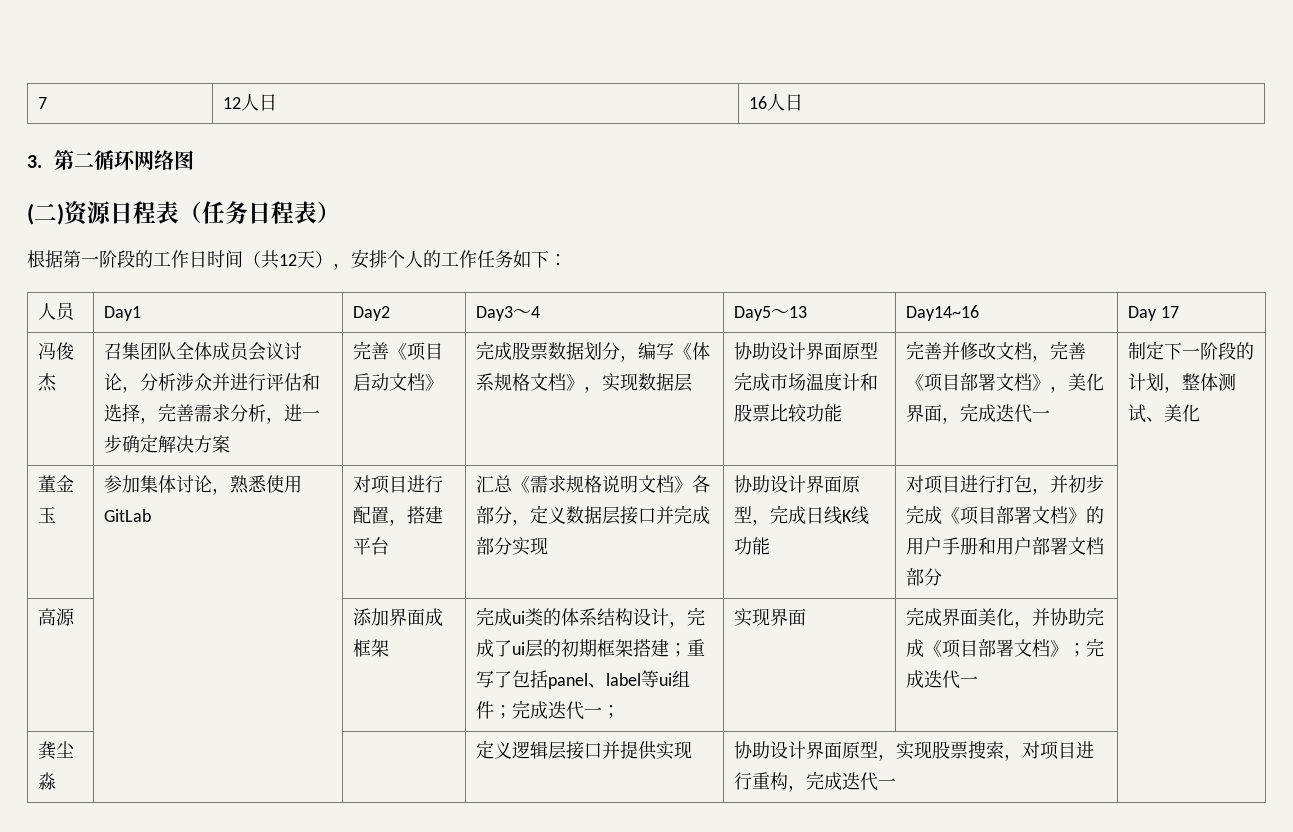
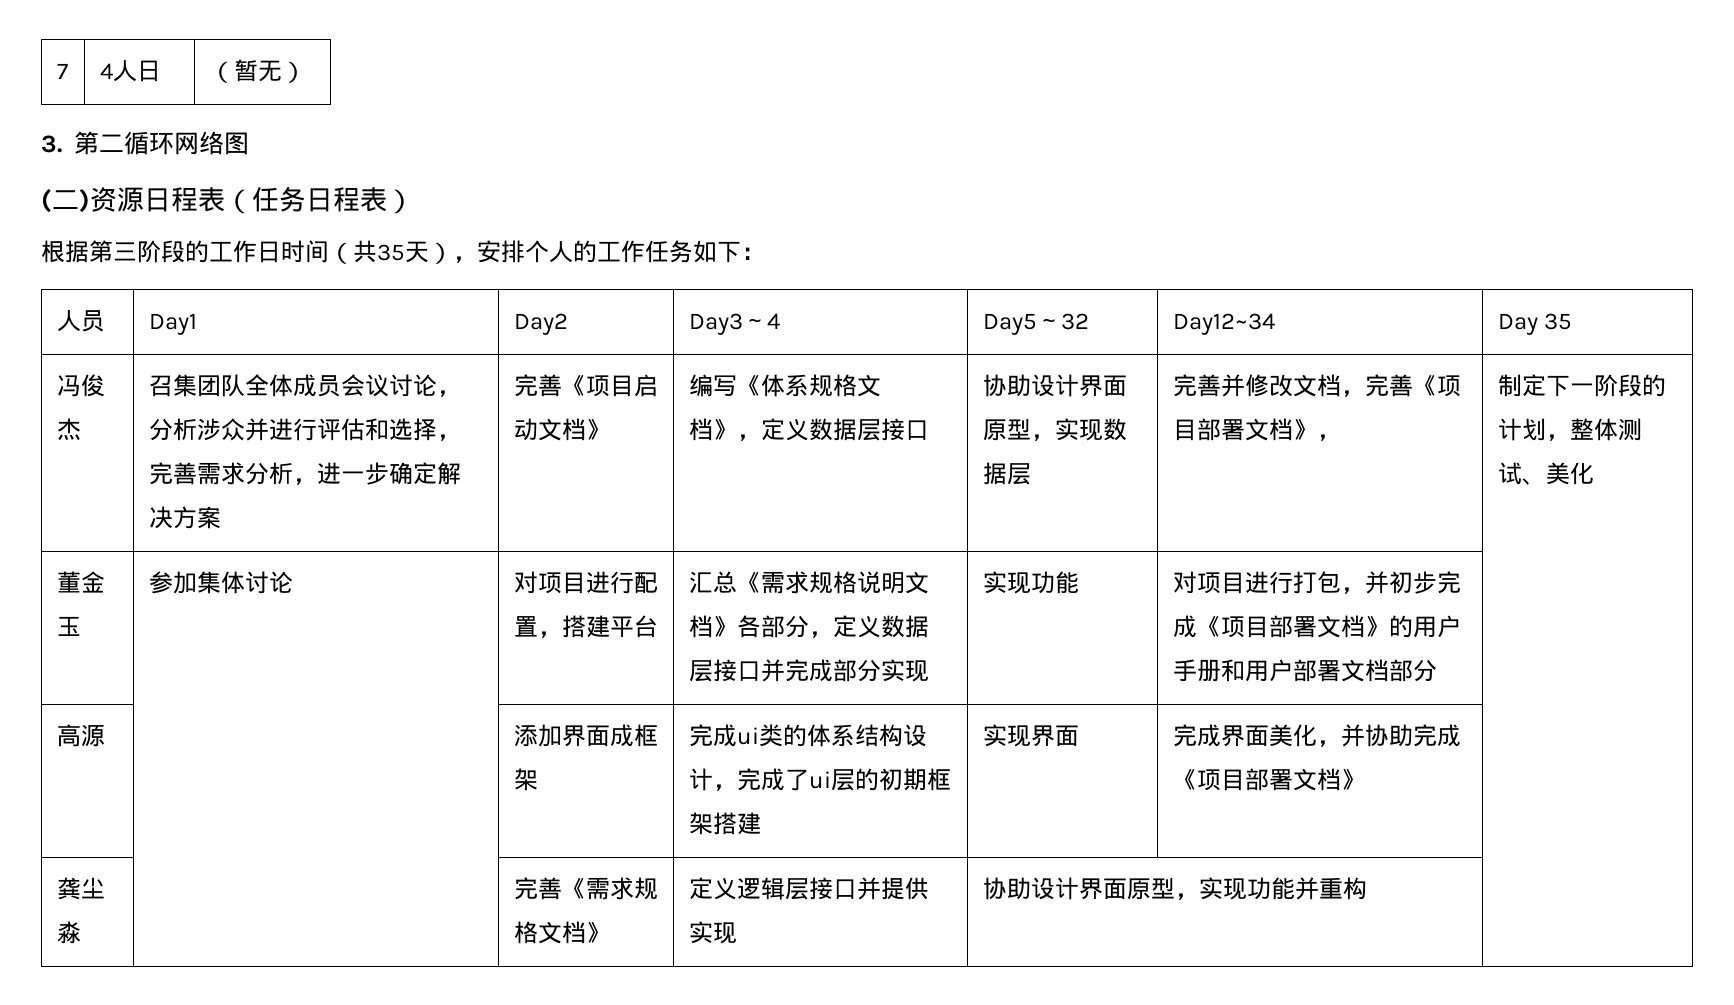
- 7 | 12人日 | 16人日
+ 7 | 4人日 | （暂无）
- 根据第一阶段的工作日时间（共12天），安排个人的工作任务如下：
+ 根据第三阶段的工作日时间（共35天），安排个人的工作任务如下：
- 人员 | Day1 | Day2 | Day3～4 | Day5～13 | Day14~16 | Day 17
+ 人员 | Day1 | Day2 | Day3～4 | Day5～32 | Day12~34 | Day 35
- 完成股票数据划分，编写《体系规格文档》，实现数据层 | 协助设计界面原型完成市场温度计和股票比较功能
+ 编写《体系规格文档》，定义数据层接口 | 协助设计界面原型，实现数据层
- 完善并修改文档，完善《项目部署文档》，美化界面，完成迭代一
+ 完善并修改文档，完善《项目部署文档》，
- 参加集体讨论，熟悉使用GitLab
+ 参加集体讨论
- 汇总《需求规格说明文档》各部分，定义数据层接口并完成部分实现 | 协助设计界面原型，完成日线K线功能
+ 汇总《需求规格说明文档》各部分，定义数据层接口并完成部分实现 | 实现功能
- 完成ui类的体系结构设计，完成了ui层的初期框架搭建；重写了包括panel、label等ui组件；完成迭代一；
+ 完成ui类的体系结构设计，完成了ui层的初期框架搭建
- 完成界面美化，并协助完成《项目部署文档》；完成迭代一
+ 完成界面美化，并协助完成《项目部署文档》
- 龚尘淼 | | | 定义逻辑层接口并提供实现 | 协助设计界面原型，实现股票搜索，对项目进行重构，完成迭代一 |
+ 龚尘淼 | | 完善《需求规格文档》 | 定义逻辑层接口并提供实现 | 协助设计界面原型，实现功能并重构 |

